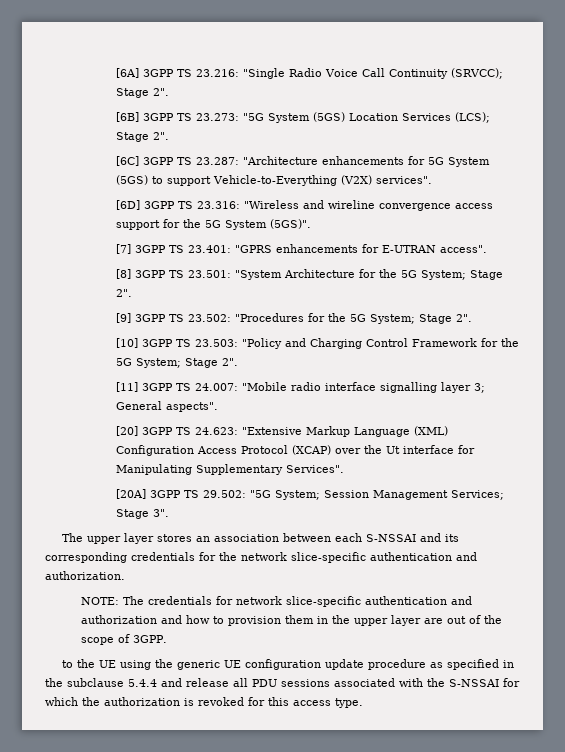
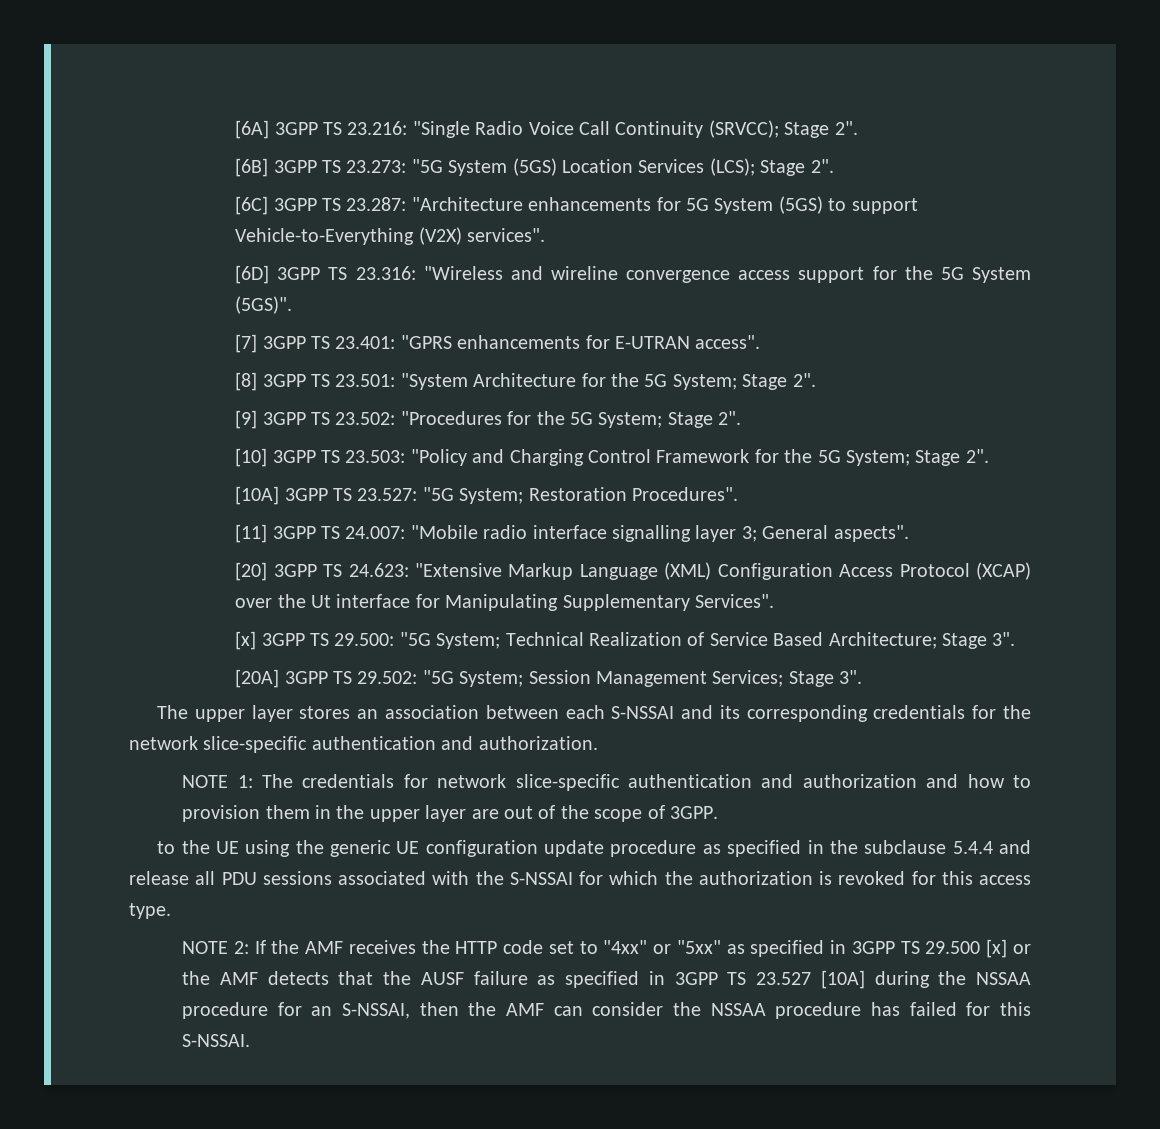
+ [10A] 3GPP TS 23.527: "5G System; Restoration Procedures".
+ [x] 3GPP TS 29.500: "5G System; Technical Realization of Service Based Architecture; Stage 3".
- NOTE: The credentials for network slice-specific authentication and authorization and how to provision them in the upper layer are out of the scope of 3GPP.
+ NOTE 1: The credentials for network slice-specific authentication and authorization and how to provision them in the upper layer are out of the scope of 3GPP.
+ NOTE 2: If the AMF receives the HTTP code set to "4xx" or "5xx" as specified in 3GPP TS 29.500 [x] or the AMF detects that the AUSF failure as specified in 3GPP TS 23.527 [10A] during the NSSAA procedure for an S-NSSAI, then the AMF can consider the NSSAA procedure has failed for this S-NSSAI.

